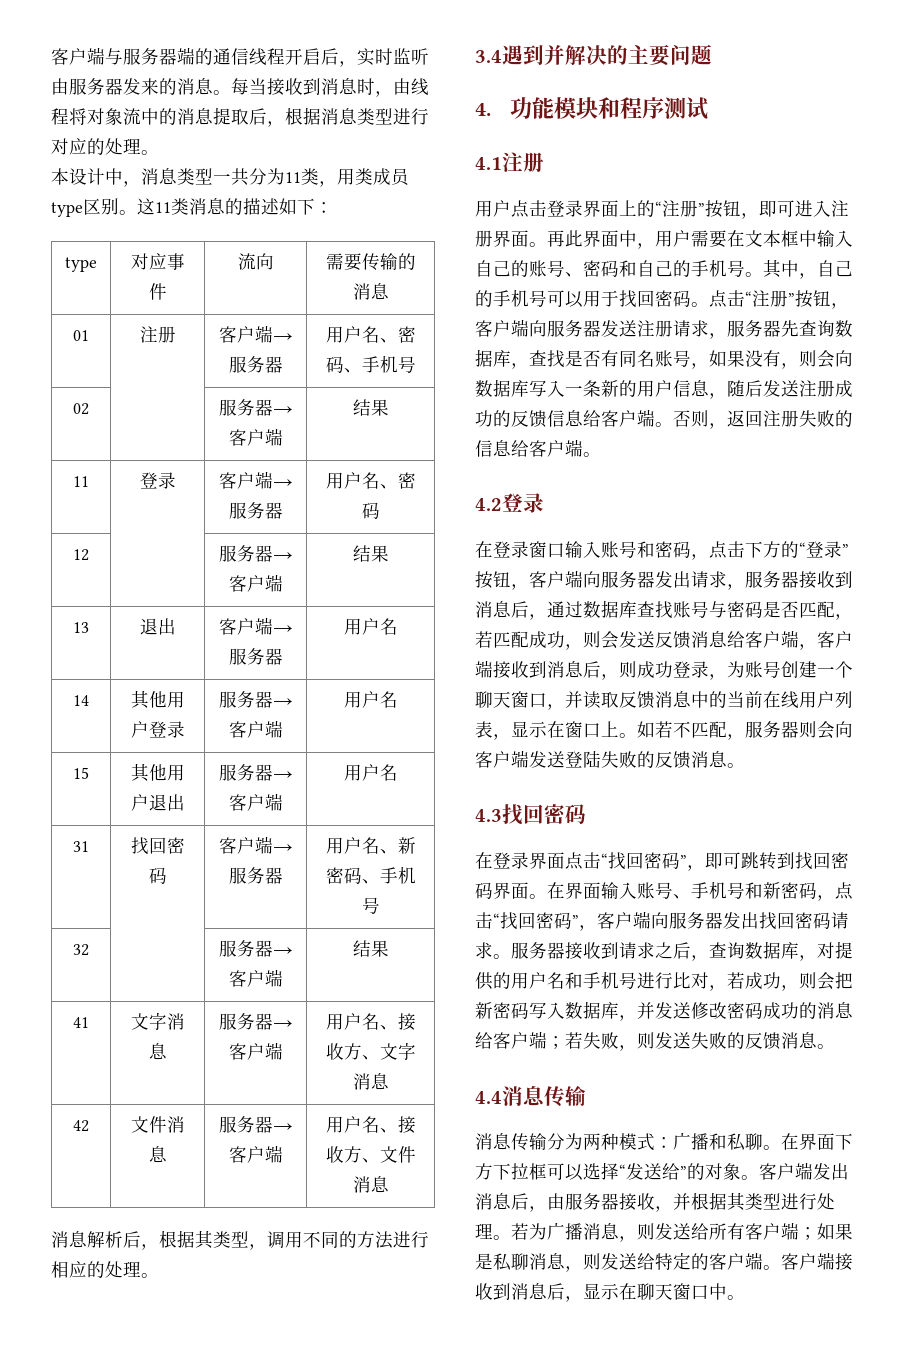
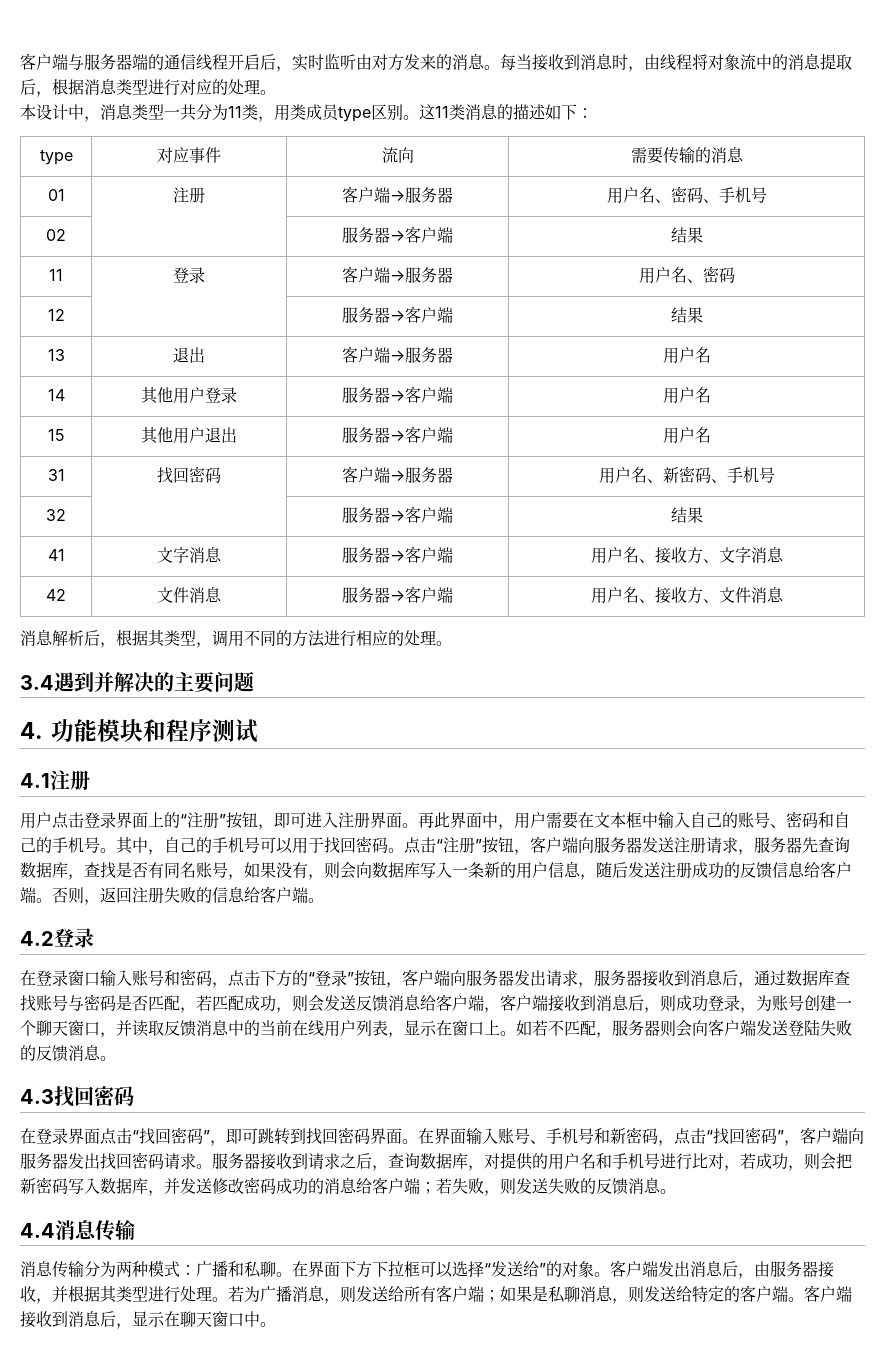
- 客户端与服务器端的通信线程开启后，实时监听由服务器发来的消息。
+ 客户端与服务器端的通信线程开启后，实时监听由对方发来的消息。

